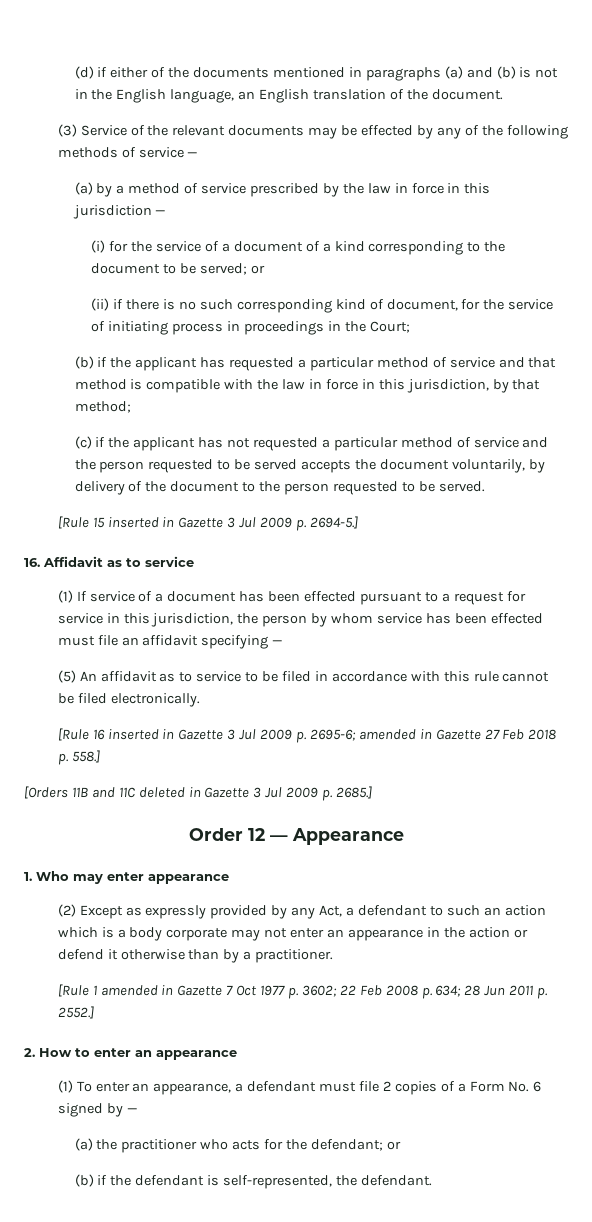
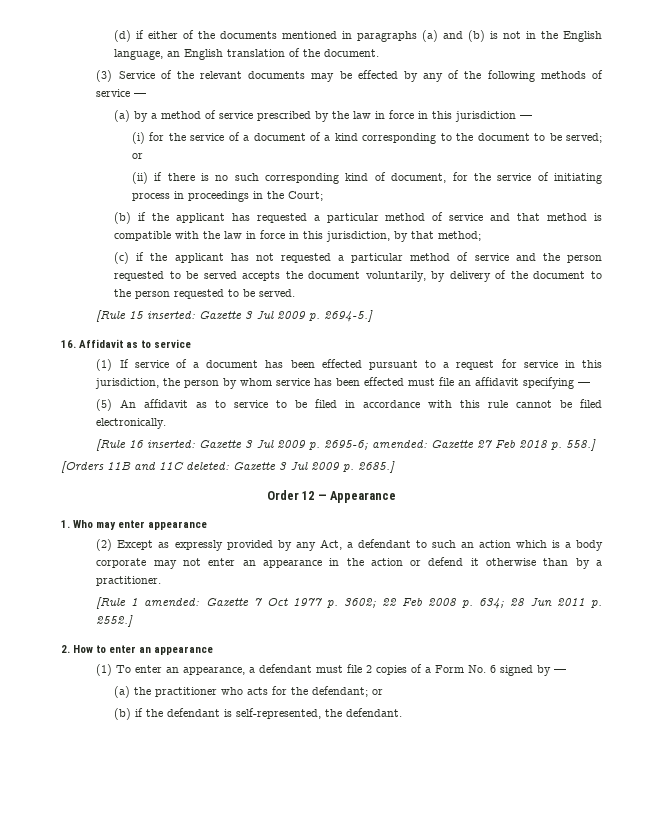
- [Rule 15 inserted in Gazette 3 Jul 2009 p. 2694-5.]
+ [Rule 15 inserted: Gazette 3 Jul 2009 p. 2694-5.]
- [Rule 16 inserted in Gazette 3 Jul 2009 p. 2695-6; amended in Gazette 27 Feb 2018 p. 558.]
+ [Rule 16 inserted: Gazette 3 Jul 2009 p. 2695-6; amended: Gazette 27 Feb 2018 p. 558.]
- [Orders 11B and 11C deleted in Gazette 3 Jul 2009 p. 2685.]
+ [Orders 11B and 11C deleted: Gazette 3 Jul 2009 p. 2685.]
- [Rule 1 amended in Gazette 7 Oct 1977 p. 3602; 22 Feb 2008 p. 634; 28 Jun 2011 p. 2552.]
+ [Rule 1 amended: Gazette 7 Oct 1977 p. 3602; 22 Feb 2008 p. 634; 28 Jun 2011 p. 2552.]

